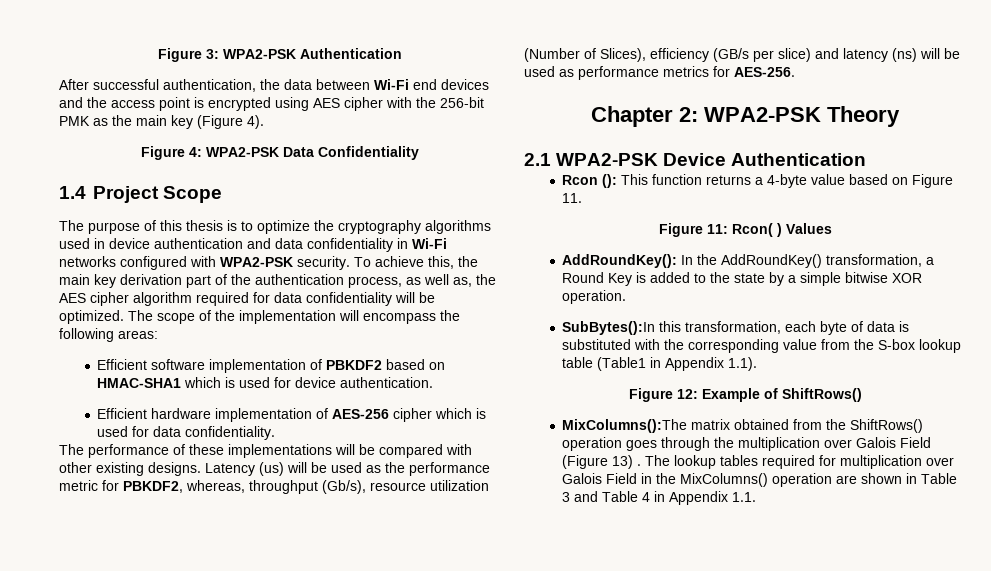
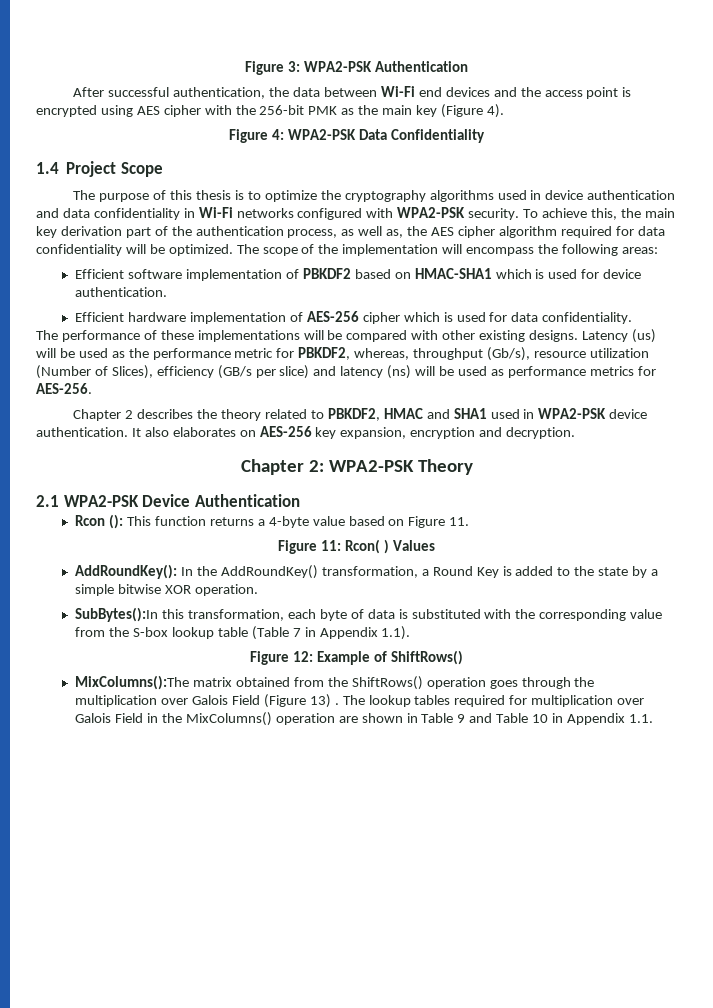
+ Chapter 2 describes the theory related to PBKDF2, HMAC and SHA1 used in WPA2-PSK device authentication. It also elaborates on AES-256 key expansion, encryption and decryption.
- SubBytes():In this transformation, each byte of data is substituted with the corresponding value from the S-box lookup table (Table1 in Appendix 1.1).
+ SubBytes():In this transformation, each byte of data is substituted with the corresponding value from the S-box lookup table (Table 7 in Appendix 1.1).
- The lookup tables required for multiplication over Galois Field in the MixColumns() operation are shown in Table 3 and Table 4 in Appendix 1.1.
+ The lookup tables required for multiplication over Galois Field in the MixColumns() operation are shown in Table 9 and Table 10 in Appendix 1.1.

